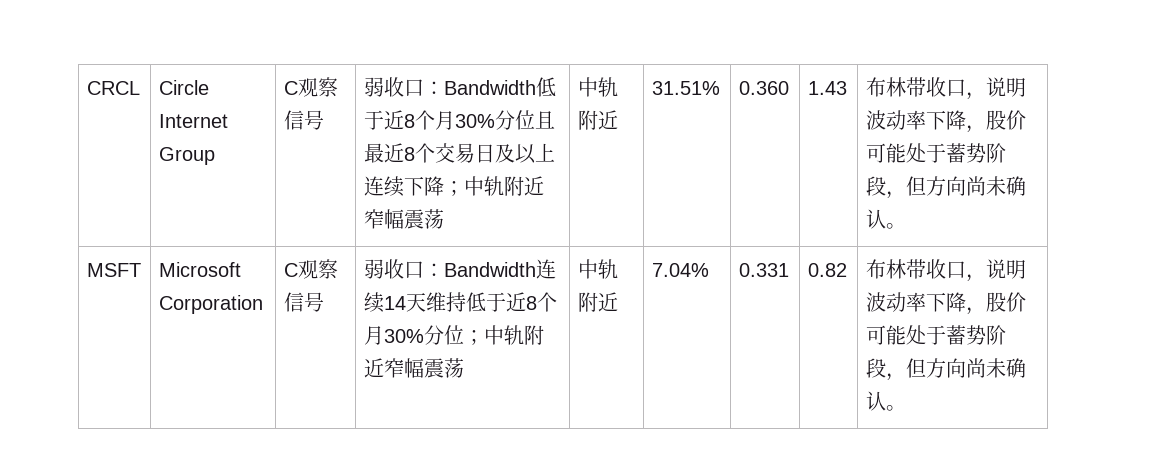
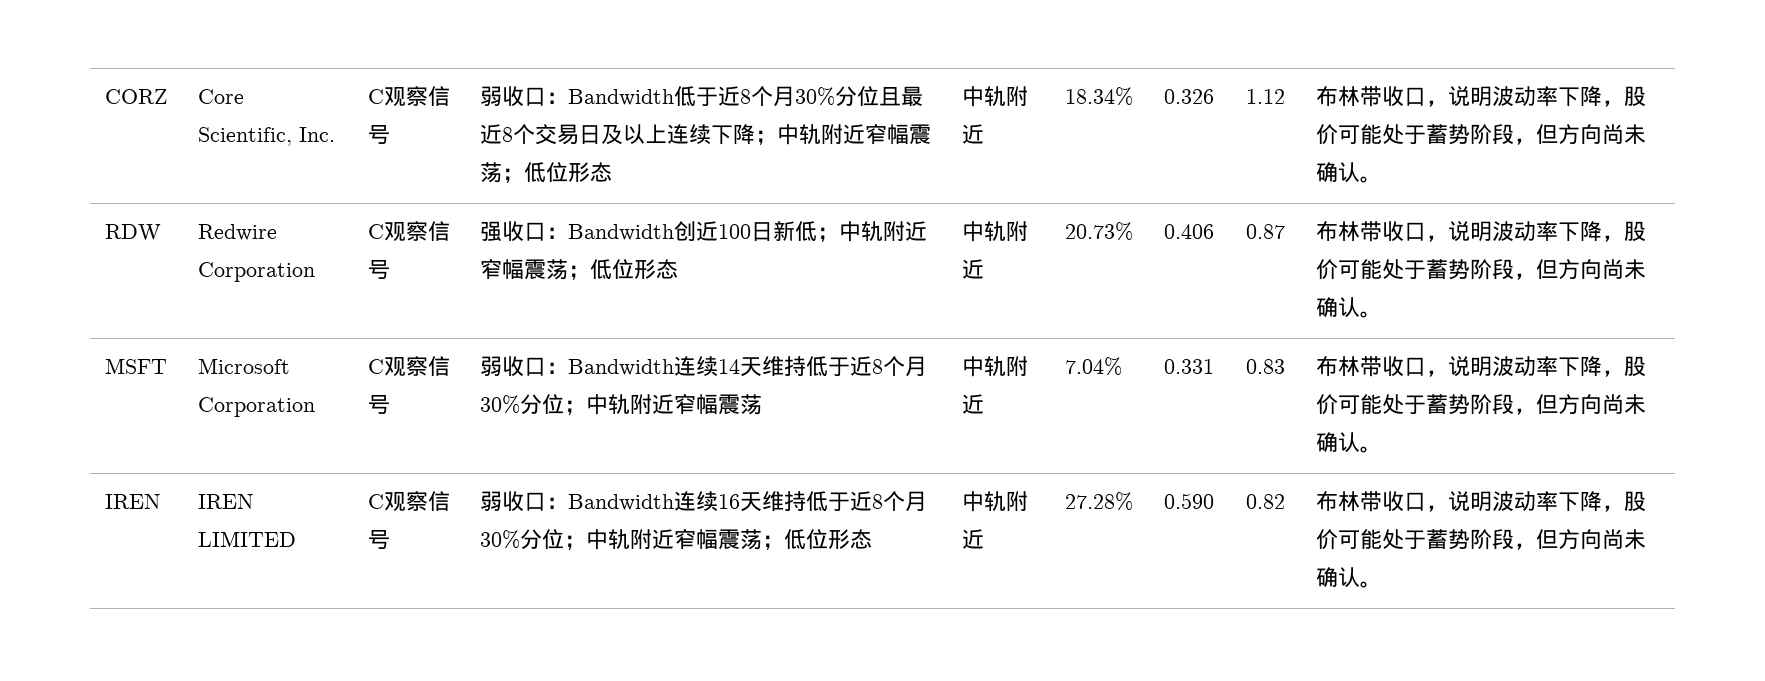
- CRCL | Circle Internet Group
+ CORZ | Core Scientific, Inc.
- 弱收口：Bandwidth低于近8个月30%分位且最近8个交易日及以上连续下降；中轨附近窄幅震荡 | 中轨附近 | 31.51% | 0.360 | 1.43
+ 弱收口：Bandwidth低于近8个月30%分位且最近8个交易日及以上连续下降；中轨附近窄幅震荡；低位形态 | 中轨附近 | 18.34% | 0.326 | 1.12 | 布林带收口，说明波动率下降，股价可能处于蓄势阶段，但方向尚未确认。
+ RDW | Redwire Corporation | C观察信号 | 强收口：Bandwidth创近100日新低；中轨附近窄幅震荡；低位形态 | 中轨附近 | 20.73% | 0.406 | 0.87
+ 0.83 | 布林带收口，说明波动率下降，股价可能处于蓄势阶段，但方向尚未确认。
+ IREN | IREN LIMITED | C观察信号 | 弱收口：Bandwidth连续16天维持低于近8个月30%分位；中轨附近窄幅震荡；低位形态 | 中轨附近 | 27.28% | 0.590

